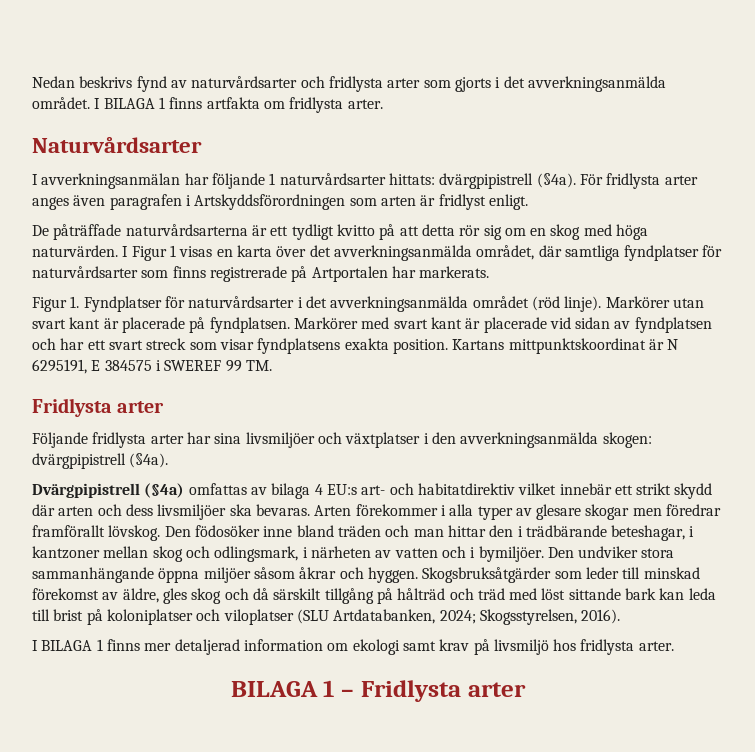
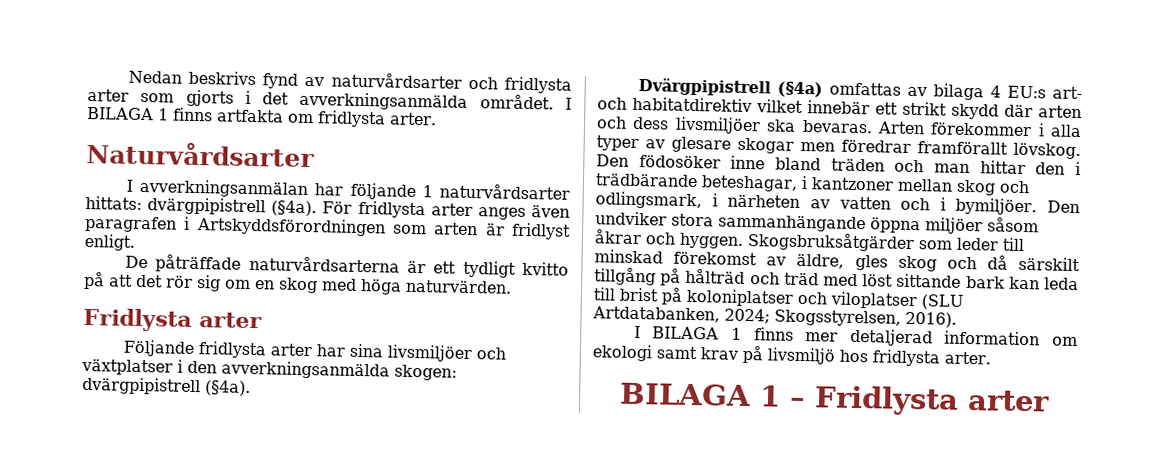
- De påträffade naturvårdsarterna är ett tydligt kvitto på att detta rör sig om en skog med höga naturvärden. I Figur 1 visas en karta över det avverkningsanmälda området, där samtliga fyndplatser för naturvårdsarter som finns registrerade på Artportalen har markerats.
- Figur 1. Fyndplatser för naturvårdsarter i det avverkningsanmälda området (röd linje). Markörer utan svart kant är placerade på fyndplatsen. Markörer med svart kant är placerade vid sidan av fyndplatsen och har ett svart streck som visar fyndplatsens exakta position. Kartans mittpunktskoordinat är N 6295191, E 384575 i SWEREF 99 TM.
+ De påträffade naturvårdsarterna är ett tydligt kvitto på att det rör sig om en skog med höga naturvärden.

